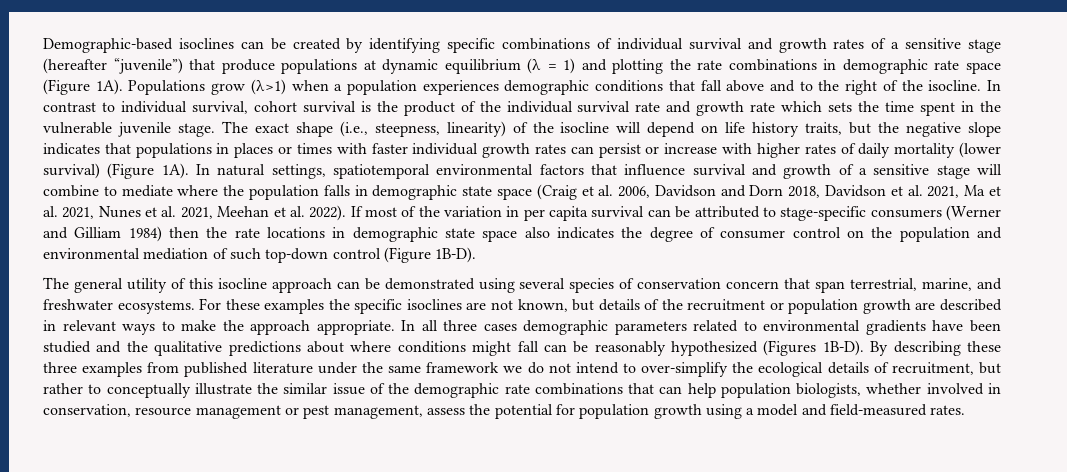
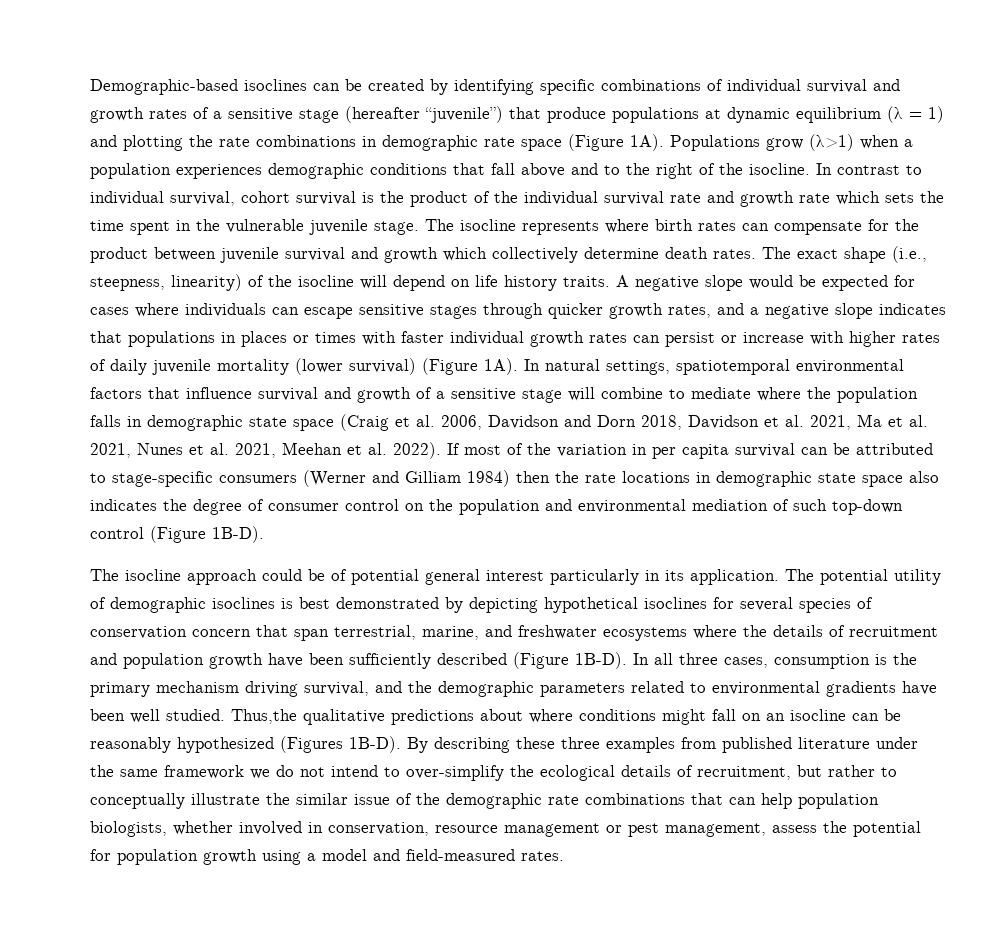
- The exact shape (i.e., steepness, linearity) of the isocline will depend on life history traits, but the negative slope indicates that populations in places or times with faster individual growth rates can persist or increase with higher rates of daily mortality (lower survival) (Figure 1A).
+ The isocline represents where birth rates can compensate for the product between juvenile survival and growth which collectively determine death rates. The exact shape (i.e., steepness, linearity) of the isocline will depend on life history traits. A negative slope would be expected for cases where individuals can escape sensitive stages through quicker growth rates, and a negative slope indicates that populations in places or times with faster individual growth rates can persist or increase with higher rates of daily juvenile mortality (lower survival) (Figure 1A).
- The general utility of this isocline approach can be demonstrated using several species of conservation concern that span terrestrial, marine, and freshwater ecosystems. For these examples the specific isoclines are not known, but details of the recruitment or population growth are described in relevant ways to make the approach appropriate. In all three cases demographic parameters related to environmental gradients have been studied and the qualitative predictions about where conditions might fall can be reasonably hypothesized (Figures 1B-D).
+ The isocline approach could be of potential general interest particularly in its application. The potential utility of demographic isoclines is best demonstrated by depicting hypothetical isoclines for several species of conservation concern that span terrestrial, marine, and freshwater ecosystems where the details of recruitment and population growth have been sufficiently described (Figure 1B-D). In all three cases, consumption is the primary mechanism driving survival, and the demographic parameters related to environmental gradients have been well studied. Thus,the qualitative predictions about where conditions might fall on an isocline can be reasonably hypothesized (Figures 1B-D).

